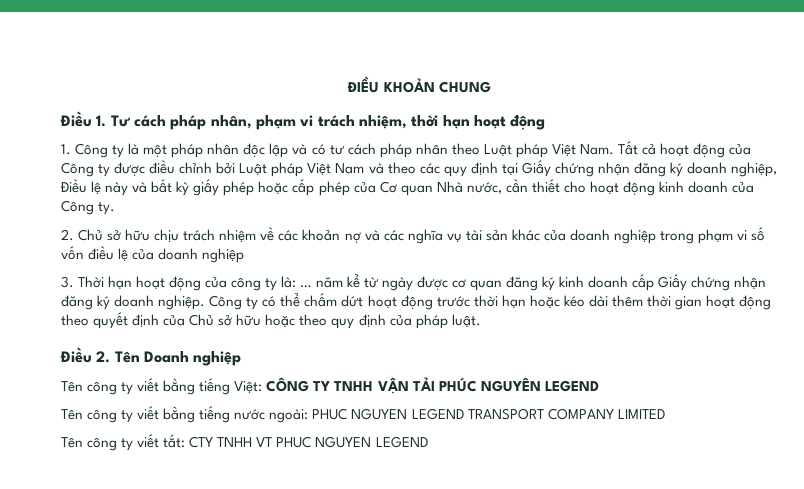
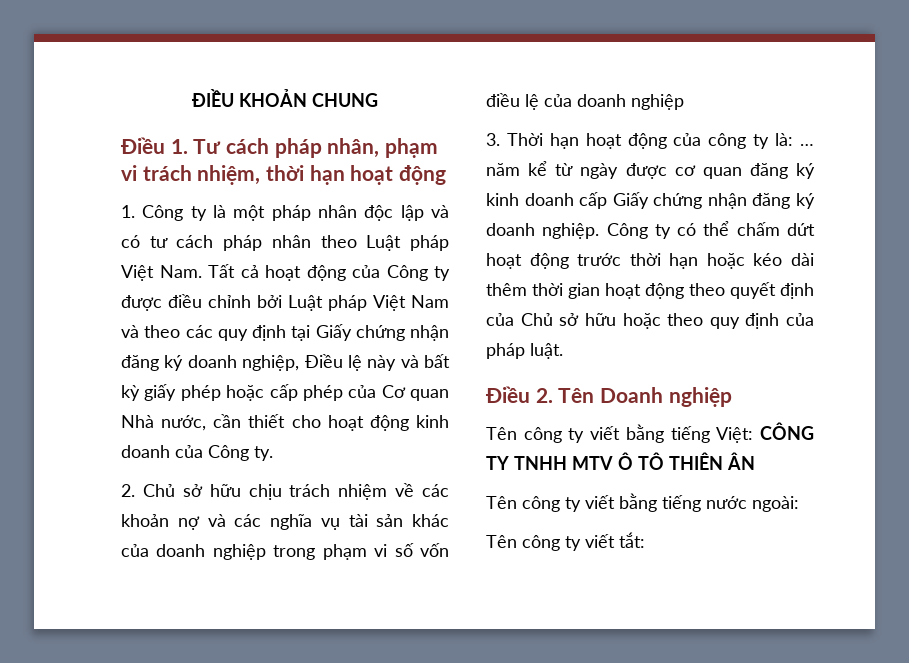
- Tên công ty viết bằng tiếng Việt: CÔNG TY TNHH VẬN TẢI PHÚC NGUYÊN LEGEND
+ Tên công ty viết bằng tiếng Việt: CÔNG TY TNHH MTV Ô TÔ THIÊN ÂN
- Tên công ty viết bằng tiếng nước ngoài: PHUC NGUYEN LEGEND TRANSPORT COMPANY LIMITED
+ Tên công ty viết bằng tiếng nước ngoài:
- Tên công ty viết tắt: CTY TNHH VT PHUC NGUYEN LEGEND
+ Tên công ty viết tắt:

